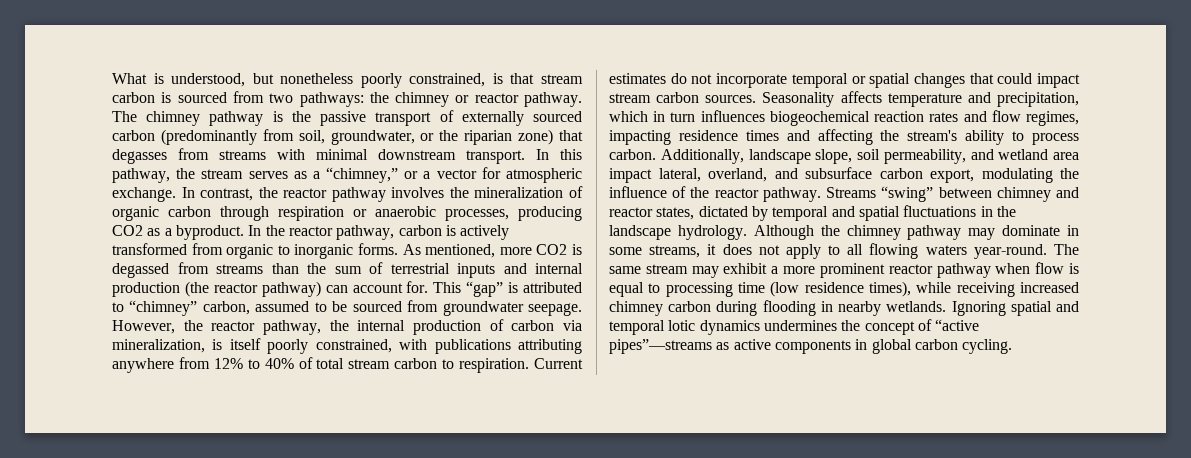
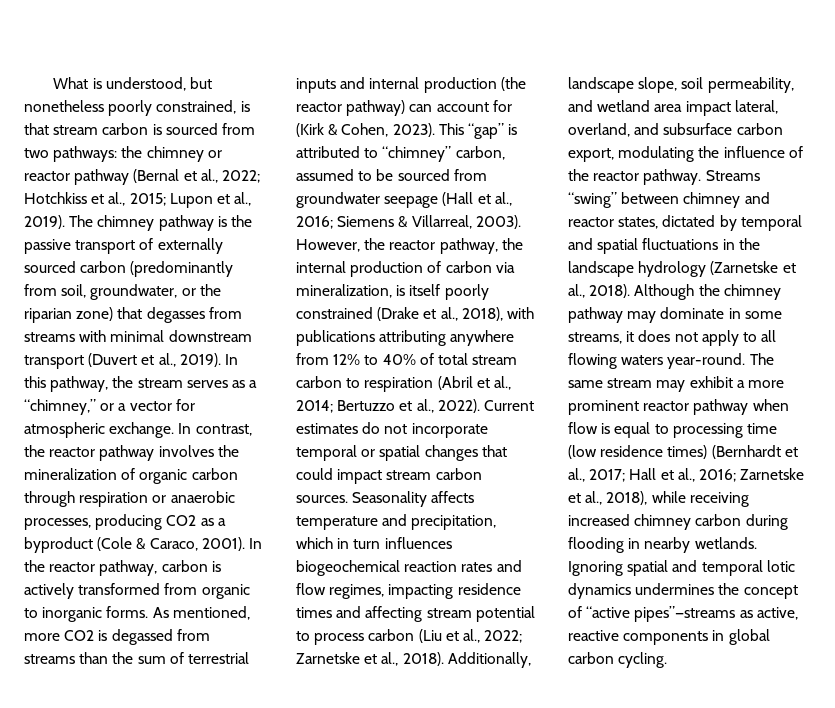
- What is understood, but nonetheless poorly constrained, is that stream carbon is sourced from two pathways: the chimney or reactor pathway.
+ What is understood, but nonetheless poorly constrained, is that stream carbon is sourced from two pathways: the chimney or reactor pathway (Bernal et al., 2022; Hotchkiss et al., 2015; Lupon et al., 2019).
- The chimney pathway is the passive transport of externally sourced carbon (predominantly from soil, groundwater, or the riparian zone) that degasses from streams with minimal downstream transport.
+ The chimney pathway is the passive transport of externally sourced carbon (predominantly from soil, groundwater, or the riparian zone) that degasses from streams with minimal downstream transport (Duvert et al., 2019).
- In contrast, the reactor pathway involves the mineralization of organic carbon through respiration or anaerobic processes, producing CO2 as a byproduct.
+ In contrast, the reactor pathway involves the mineralization of organic carbon through respiration or anaerobic processes, producing CO2 as a byproduct (Cole & Caraco, 2001).
- As mentioned, more CO2 is degassed from streams than the sum of terrestrial inputs and internal production (the reactor pathway) can account for.
+ As mentioned, more CO2 is degassed from streams than the sum of terrestrial inputs and internal production (the reactor pathway) can account for (Kirk & Cohen, 2023).
- This “gap” is attributed to “chimney” carbon, assumed to be sourced from groundwater seepage.
+ This “gap” is attributed to “chimney” carbon, assumed to be sourced from groundwater seepage (Hall et al., 2016; Siemens & Villarreal, 2003).
- However, the reactor pathway, the internal production of carbon via mineralization, is itself poorly constrained, with publications attributing anywhere from 12% to 40% of total stream carbon to respiration.
+ However, the reactor pathway, the internal production of carbon via mineralization, is itself poorly constrained (Drake et al., 2018), with publications attributing anywhere from 12% to 40% of total stream carbon to respiration (Abril et al., 2014; Bertuzzo et al., 2022).
- Seasonality affects temperature and precipitation, which in turn influences biogeochemical reaction rates and flow regimes, impacting residence times and affecting the stream's ability to process carbon.
+ Seasonality affects temperature and precipitation, which in turn influences biogeochemical reaction rates and flow regimes, impacting residence times and affecting stream potential to process carbon (Liu et al., 2022; Zarnetske et al., 2018).
- Streams “swing” between chimney and reactor states, dictated by temporal and spatial fluctuations in the landscape hydrology.
+ Streams “swing” between chimney and reactor states, dictated by temporal and spatial fluctuations in the landscape hydrology (Zarnetske et al., 2018).
- The same stream may exhibit a more prominent reactor pathway when flow is equal to processing time (low residence times), while receiving increased chimney carbon during flooding in nearby wetlands.
+ The same stream may exhibit a more prominent reactor pathway when flow is equal to processing time (low residence times) (Bernhardt et al., 2017; Hall et al., 2016; Zarnetske et al., 2018), while receiving increased chimney carbon during flooding in nearby wetlands.
- Ignoring spatial and temporal lotic dynamics undermines the concept of “active pipes”—streams as active components in global carbon cycling.
+ Ignoring spatial and temporal lotic dynamics undermines the concept of “active pipes”—streams as active, reactive components in global carbon cycling.

